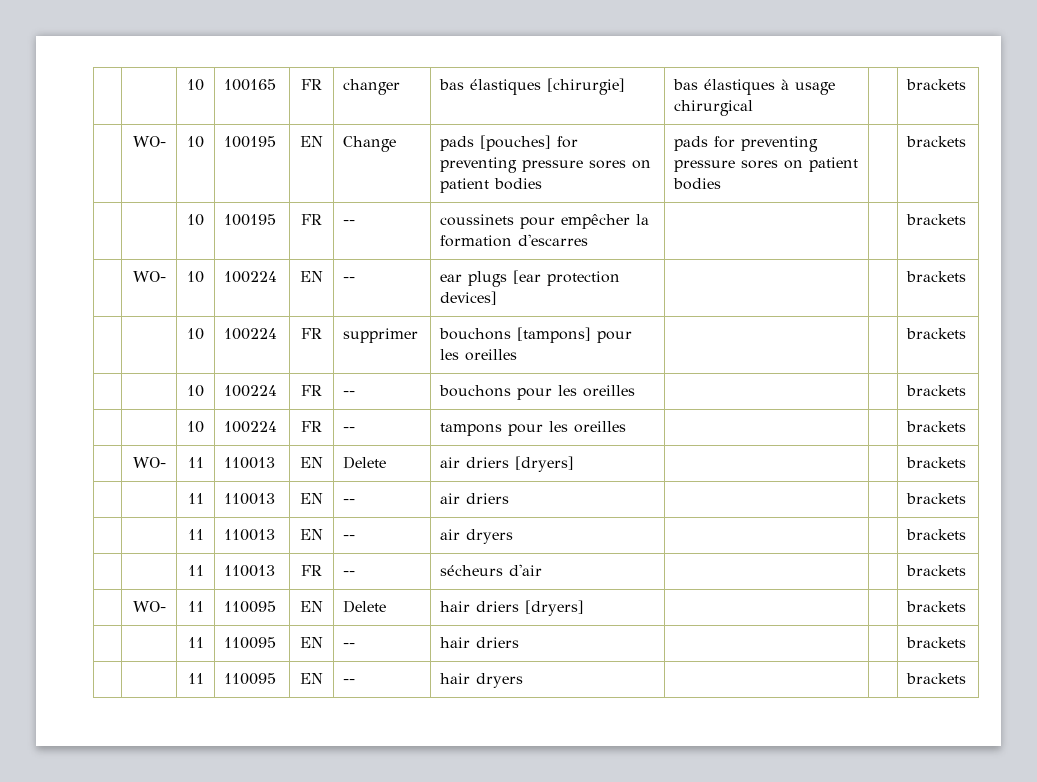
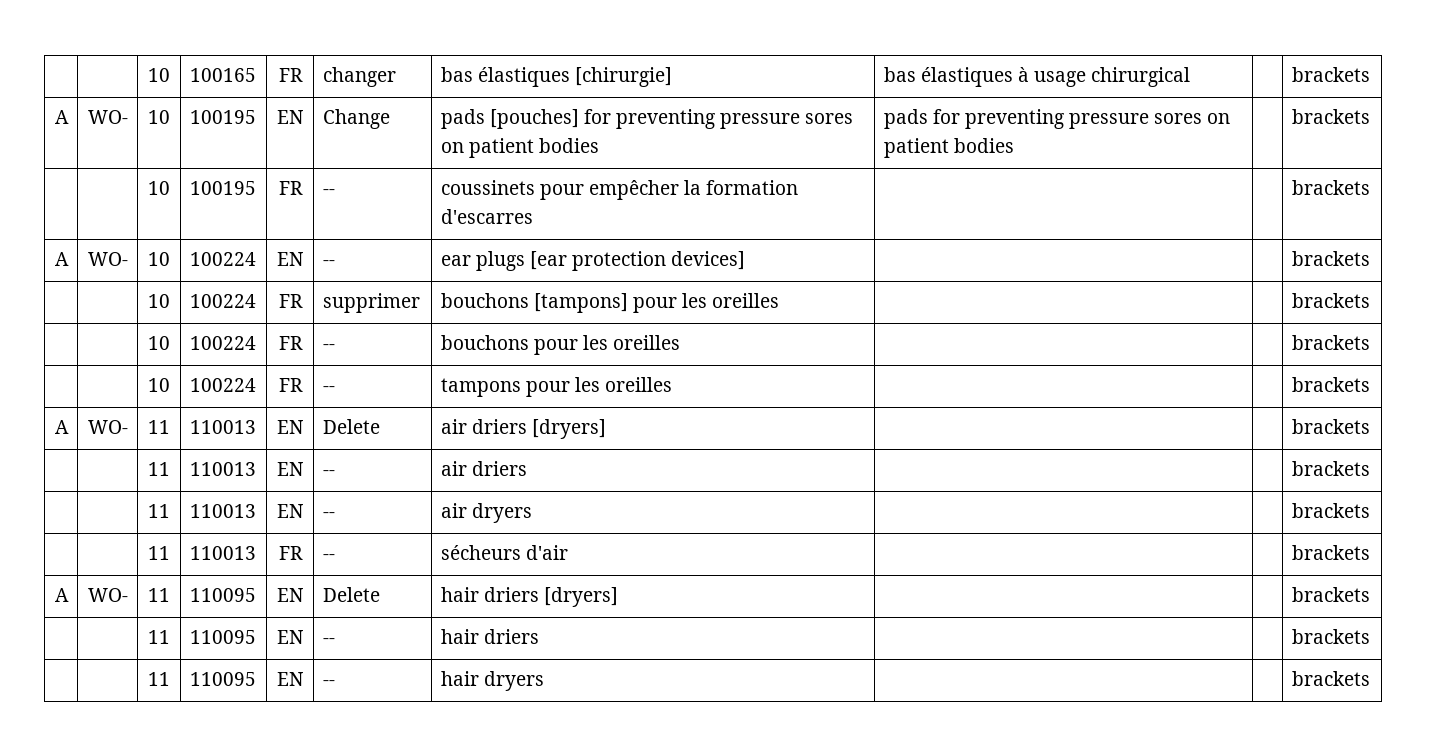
- | WO- | 10 | 100195 | EN | Change | pads [pouches] for preventing pressure sores on patient bodies | pads for preventing pressure sores on patient bodies | | brackets
+ A | WO- | 10 | 100195 | EN | Change | pads [pouches] for preventing pressure sores on patient bodies | pads for preventing pressure sores on patient bodies | | brackets
- | WO- | 10 | 100224 | EN | -- | ear plugs [ear protection devices] | | | brackets
+ A | WO- | 10 | 100224 | EN | -- | ear plugs [ear protection devices] | | | brackets
- | WO- | 11 | 110013 | EN | Delete | air driers [dryers] | | | brackets
+ A | WO- | 11 | 110013 | EN | Delete | air driers [dryers] | | | brackets
- | WO- | 11 | 110095 | EN | Delete | hair driers [dryers] | | | brackets
+ A | WO- | 11 | 110095 | EN | Delete | hair driers [dryers] | | | brackets

